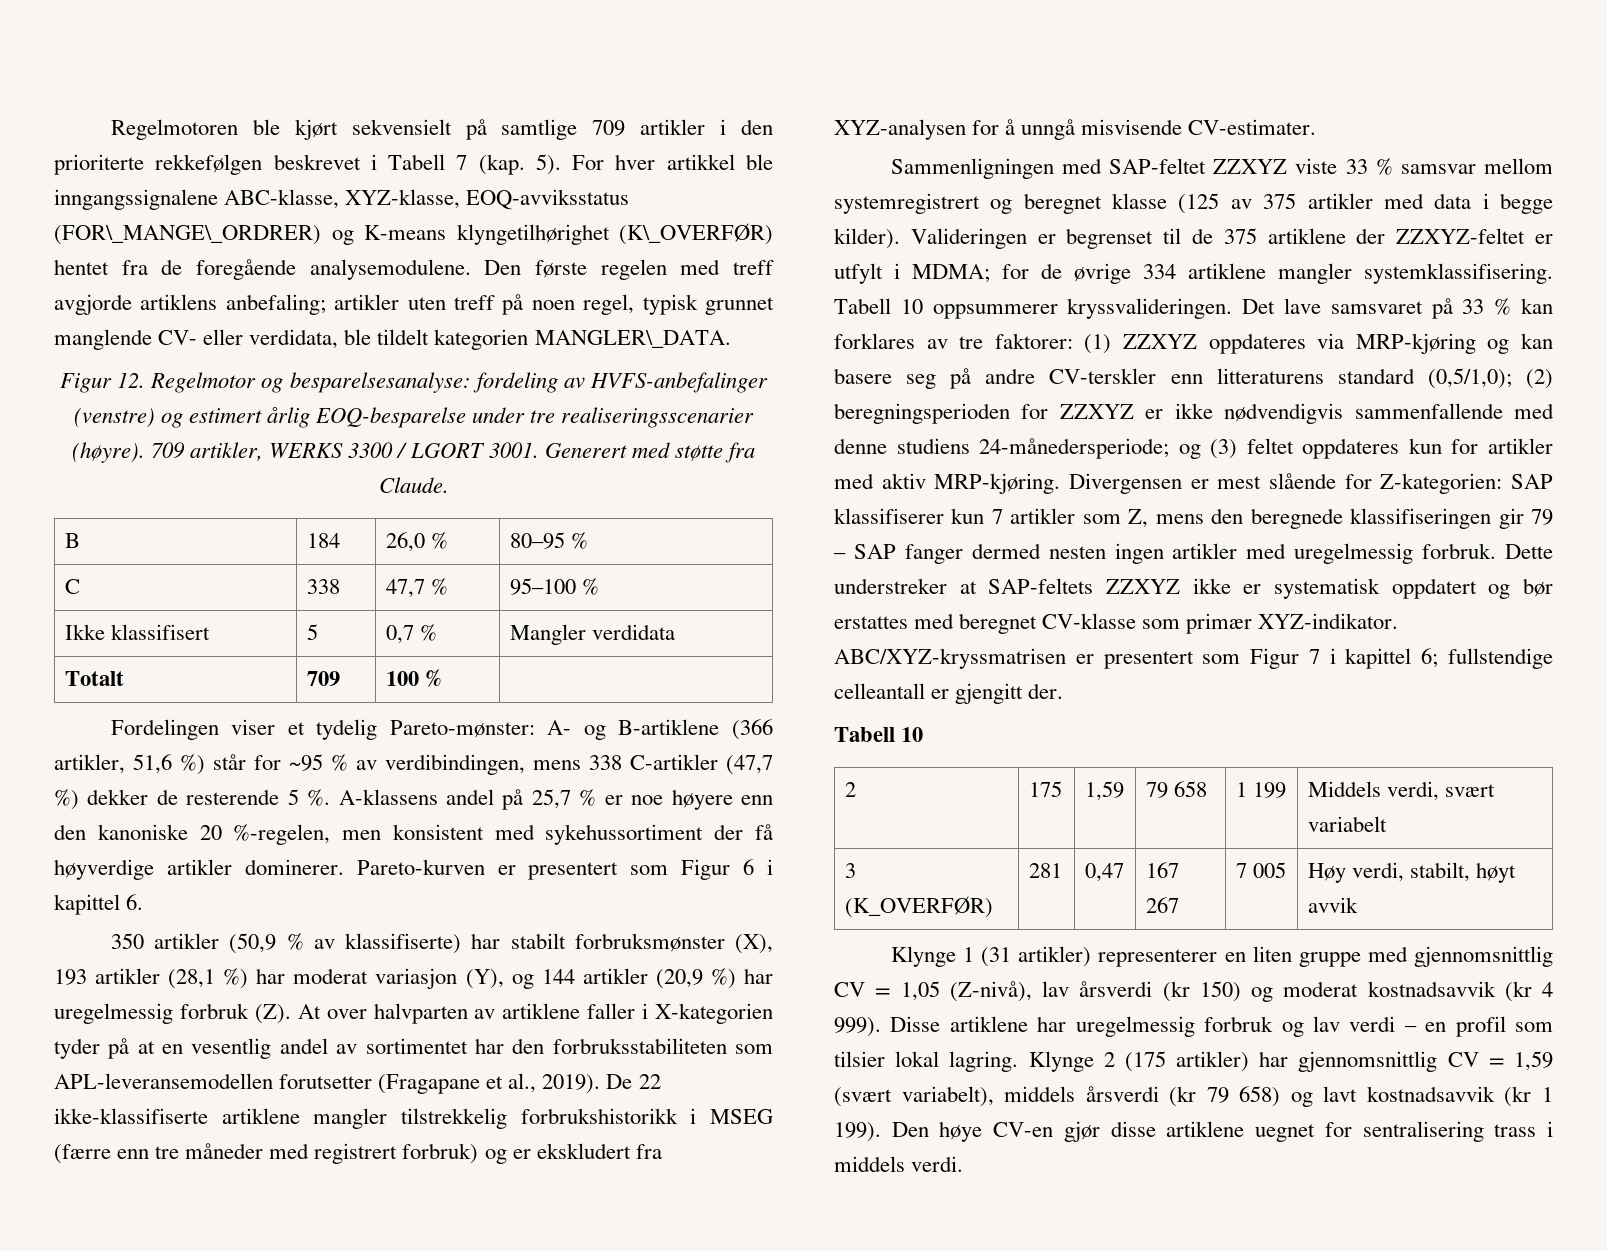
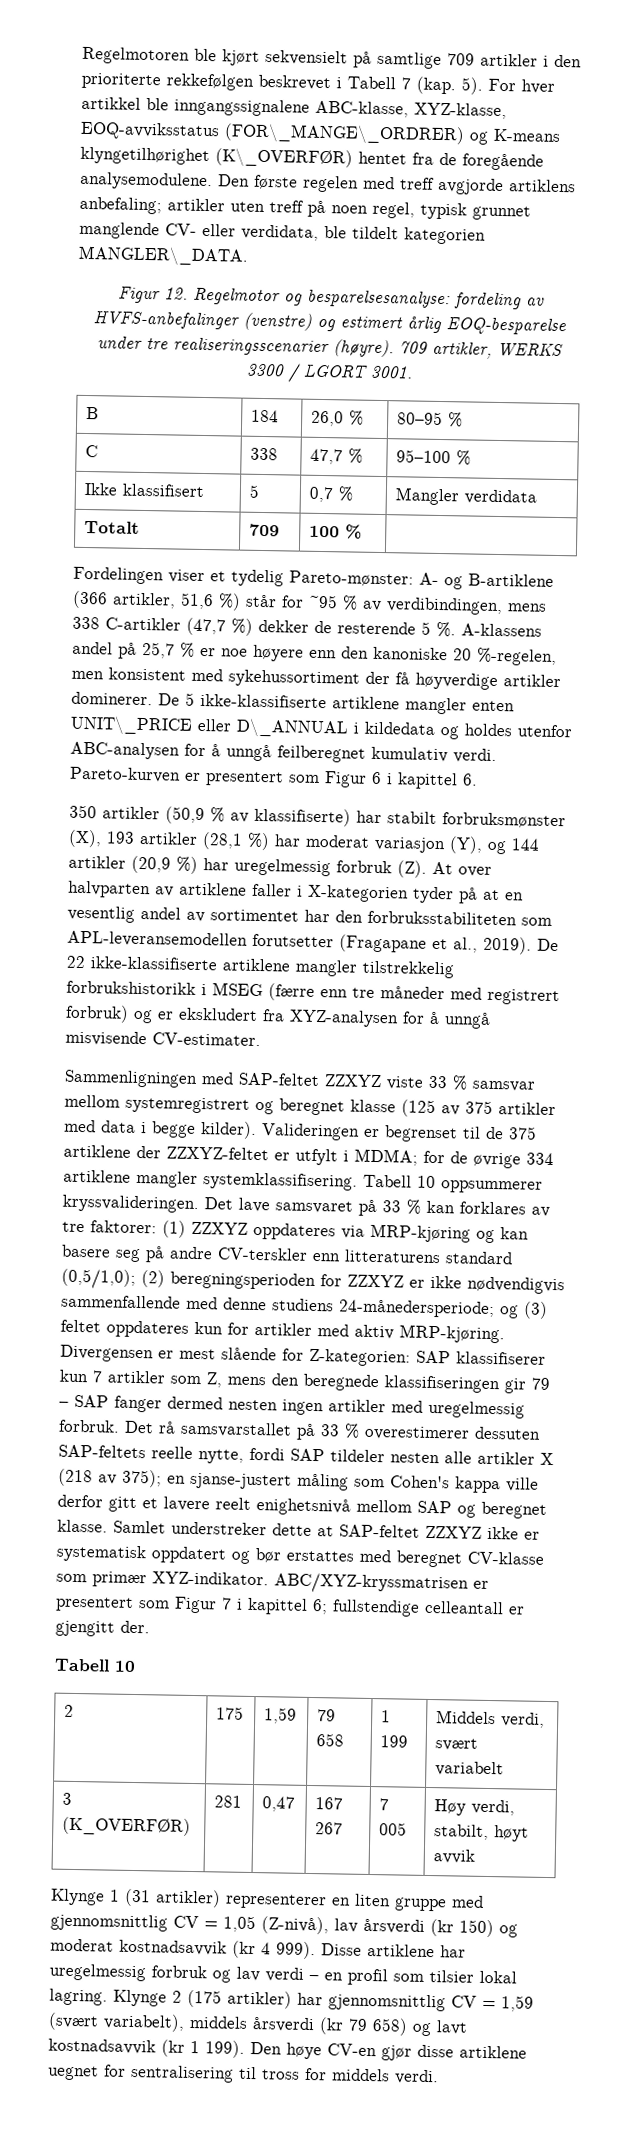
- Generert med støtte fra Claude.
+ De 5 ikke-klassifiserte artiklene mangler enten UNIT\_PRICE eller D\_ANNUAL i kildedata og holdes utenfor ABC-analysen for å unngå feilberegnet kumulativ verdi.
- Dette understreker at SAP-feltets ZZXYZ ikke er systematisk oppdatert og bør erstattes med beregnet CV-klasse som primær XYZ-indikator.
+ Det rå samsvarstallet på 33 % overestimerer dessuten SAP-feltets reelle nytte, fordi SAP tildeler nesten alle artikler X (218 av 375); en sjanse-justert måling som Cohen's kappa ville derfor gitt et lavere reelt enighetsnivå mellom SAP og beregnet klasse. Samlet understreker dette at SAP-feltet ZZXYZ ikke er systematisk oppdatert og bør erstattes med beregnet CV-klasse som primær XYZ-indikator.
- Den høye CV-en gjør disse artiklene uegnet for sentralisering trass i middels verdi.
+ Den høye CV-en gjør disse artiklene uegnet for sentralisering til tross for middels verdi.

